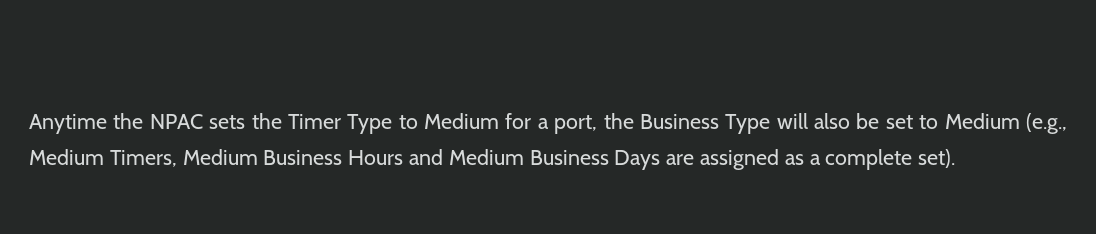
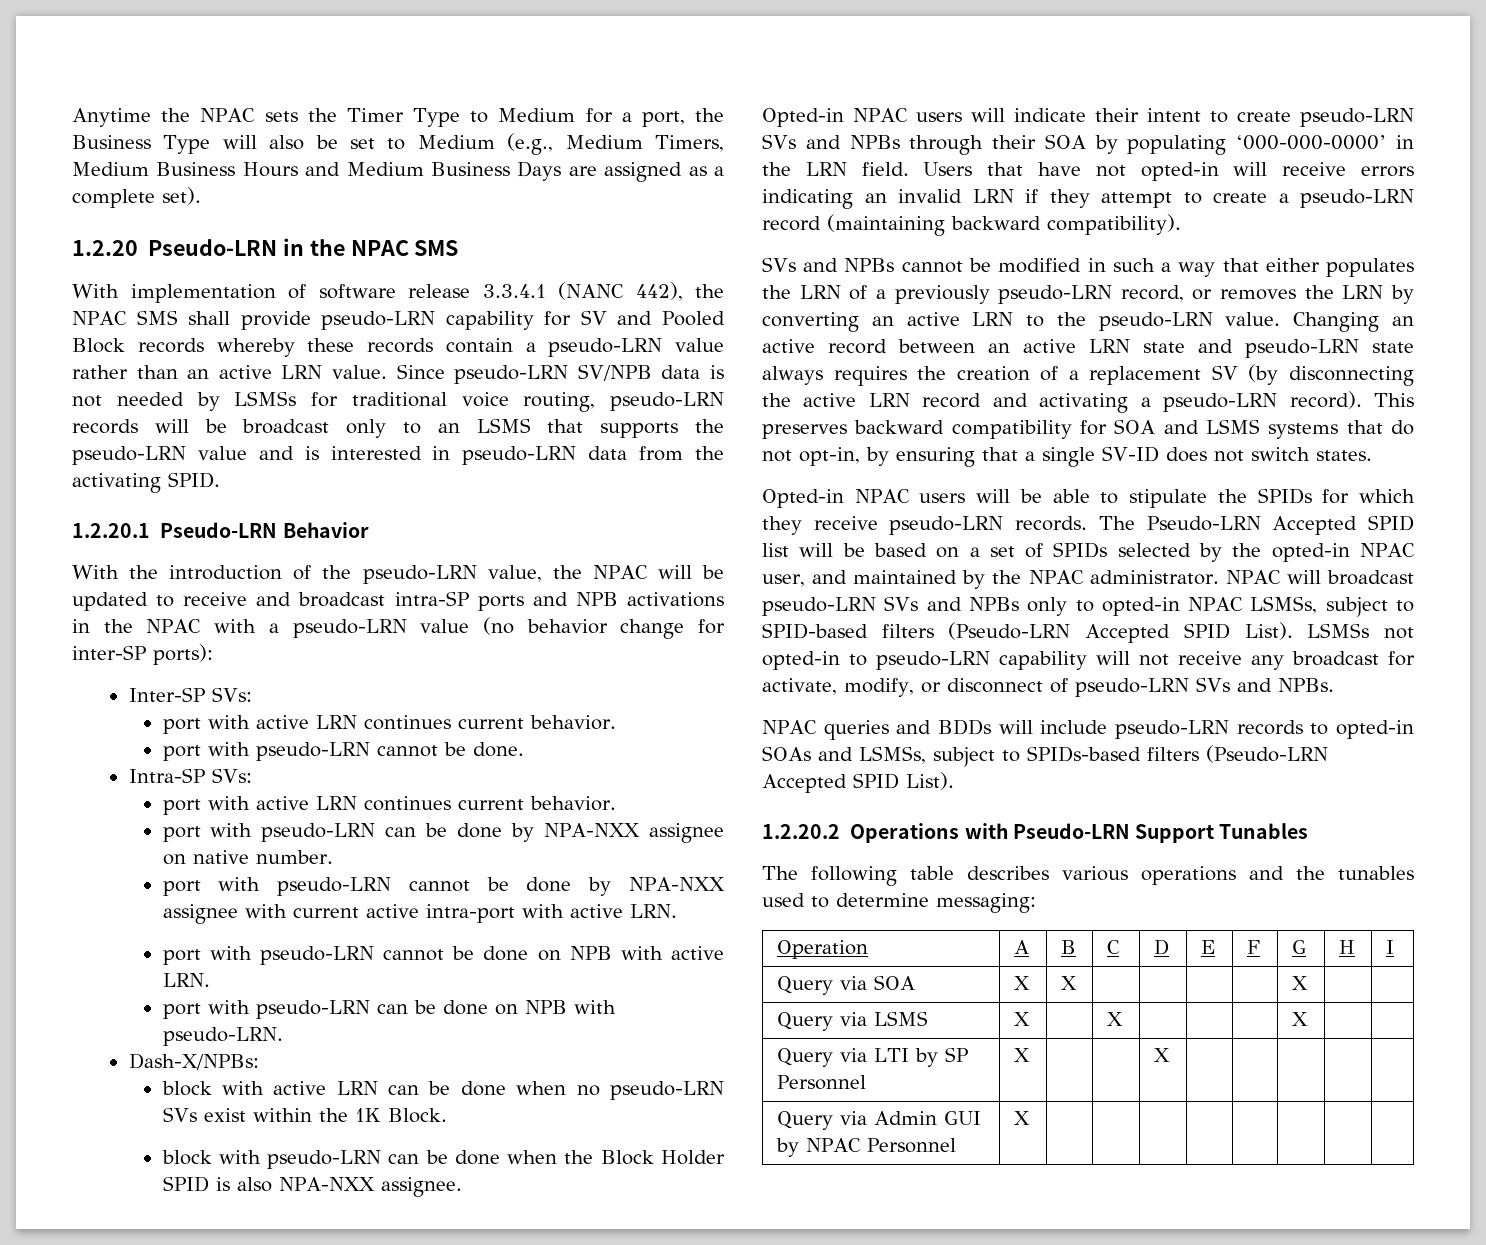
+ 1.2.20 Pseudo-LRN in the NPAC SMS
+ With implementation of software release 3.3.4.1 (NANC 442), the NPAC SMS shall provide pseudo-LRN capability for SV and Pooled Block records whereby these records contain a pseudo-LRN value rather than an active LRN value. Since pseudo-LRN SV/NPB data is not needed by LSMSs for traditional voice routing, pseudo-LRN records will be broadcast only to an LSMS that supports the pseudo-LRN value and is interested in pseudo-LRN data from the activating SPID.
+ 1.2.20.1 Pseudo-LRN Behavior
+ With the introduction of the pseudo-LRN value, the NPAC will be updated to receive and broadcast intra-SP ports and NPB activations in the NPAC with a pseudo-LRN value (no behavior change for inter-SP ports):
+ Inter-SP SVs:
+ port with active LRN continues current behavior.
+ port with pseudo-LRN cannot be done.
+ Intra-SP SVs:
+ port with active LRN continues current behavior.
+ port with pseudo-LRN can be done by NPA-NXX assignee on native number.
+ port with pseudo-LRN cannot be done by NPA-NXX assignee with current active intra-port with active LRN.
+ port with pseudo-LRN cannot be done on NPB with active LRN.
+ port with pseudo-LRN can be done on NPB with pseudo-LRN.
+ Dash-X/NPBs:
+ block with active LRN can be done when no pseudo-LRN SVs exist within the 1K Block.
+ block with pseudo-LRN can be done when the Block Holder SPID is also NPA-NXX assignee.
+ Opted-in NPAC users will indicate their intent to create pseudo-LRN SVs and NPBs through their SOA by populating ‘000-000-0000’ in the LRN field. Users that have not opted-in will receive errors indicating an invalid LRN if they attempt to create a pseudo-LRN record (maintaining backward compatibility).
+ SVs and NPBs cannot be modified in such a way that either populates the LRN of a previously pseudo-LRN record, or removes the LRN by converting an active LRN to the pseudo-LRN value. Changing an active record between an active LRN state and pseudo-LRN state always requires the creation of a replacement SV (by disconnecting the active LRN record and activating a pseudo-LRN record). This preserves backward compatibility for SOA and LSMS systems that do not opt-in, by ensuring that a single SV-ID does not switch states.
+ Opted-in NPAC users will be able to stipulate the SPIDs for which they receive pseudo-LRN records. The Pseudo-LRN Accepted SPID list will be based on a set of SPIDs selected by the opted-in NPAC user, and maintained by the NPAC administrator. NPAC will broadcast pseudo-LRN SVs and NPBs only to opted-in NPAC LSMSs, subject to SPID-based filters (Pseudo-LRN Accepted SPID List). LSMSs not opted-in to pseudo-LRN capability will not receive any broadcast for activate, modify, or disconnect of pseudo-LRN SVs and NPBs.
+ NPAC queries and BDDs will include pseudo-LRN records to opted-in SOAs and LSMSs, subject to SPIDs-based filters (Pseudo-LRN Accepted SPID List).
+ 1.2.20.2 Operations with Pseudo-LRN Support Tunables
+ The following table describes various operations and the tunables used to determine messaging:
+ Operation | A | B | C | D | E | F | G | H | I
+ Query via SOA | X | X | | | | | X | |
+ Query via LSMS | X | | X | | | | X | |
+ Query via LTI by SP Personnel | X | | | X | | | | |
+ Query via Admin GUI by NPAC Personnel | X | | | | | | | |

